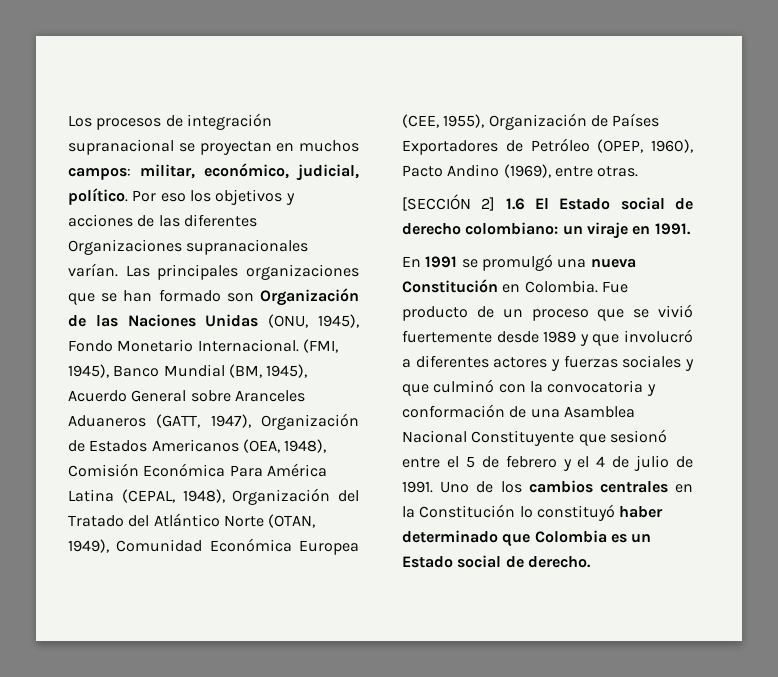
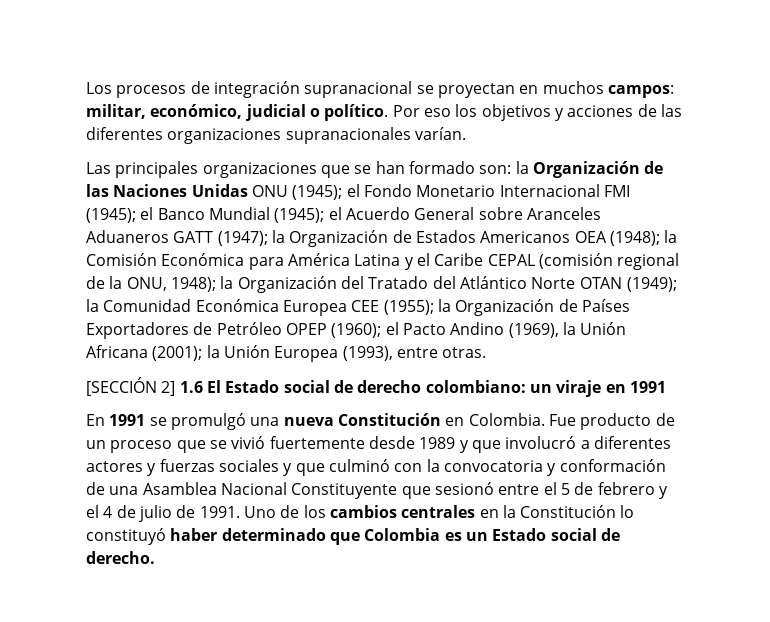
- Los procesos de integración supranacional se proyectan en muchos campos: militar, económico, judicial, político.
+ Los procesos de integración supranacional se proyectan en muchos campos: militar, económico, judicial o político.
- Por eso los objetivos y acciones de las diferentes Organizaciones supranacionales varían. Las principales organizaciones que se han formado son Organización de las Naciones Unidas (ONU, 1945), Fondo Monetario Internacional. (FMI, 1945), Banco Mundial (BM, 1945), Acuerdo General sobre Aranceles Aduaneros (GATT, 1947), Organización de Estados Americanos (OEA, 1948), Comisión Económica Para América Latina (CEPAL, 1948), Organización del Tratado del Atlántico Norte (OTAN, 1949), Comunidad Económica Europea (CEE, 1955), Organización de Países Exportadores de Petróleo (OPEP, 1960), Pacto Andino (1969), entre otras.
+ Por eso los objetivos y acciones de las diferentes organizaciones supranacionales varían.
+ Las principales organizaciones que se han formado son: la Organización de las Naciones Unidas ONU (1945); el Fondo Monetario Internacional FMI (1945); el Banco Mundial (1945); el Acuerdo General sobre Aranceles Aduaneros GATT (1947); la Organización de Estados Americanos OEA (1948); la Comisión Económica para América Latina y el Caribe CEPAL (comisión regional de la ONU, 1948); la Organización del Tratado del Atlántico Norte OTAN (1949); la Comunidad Económica Europea CEE (1955); la Organización de Países Exportadores de Petróleo OPEP (1960); el Pacto Andino (1969), la Unión Africana (2001); la Unión Europea (1993), entre otras.
- [SECCIÓN 2] 1.6 El Estado social de derecho colombiano: un viraje en 1991.
+ [SECCIÓN 2] 1.6 El Estado social de derecho colombiano: un viraje en 1991

